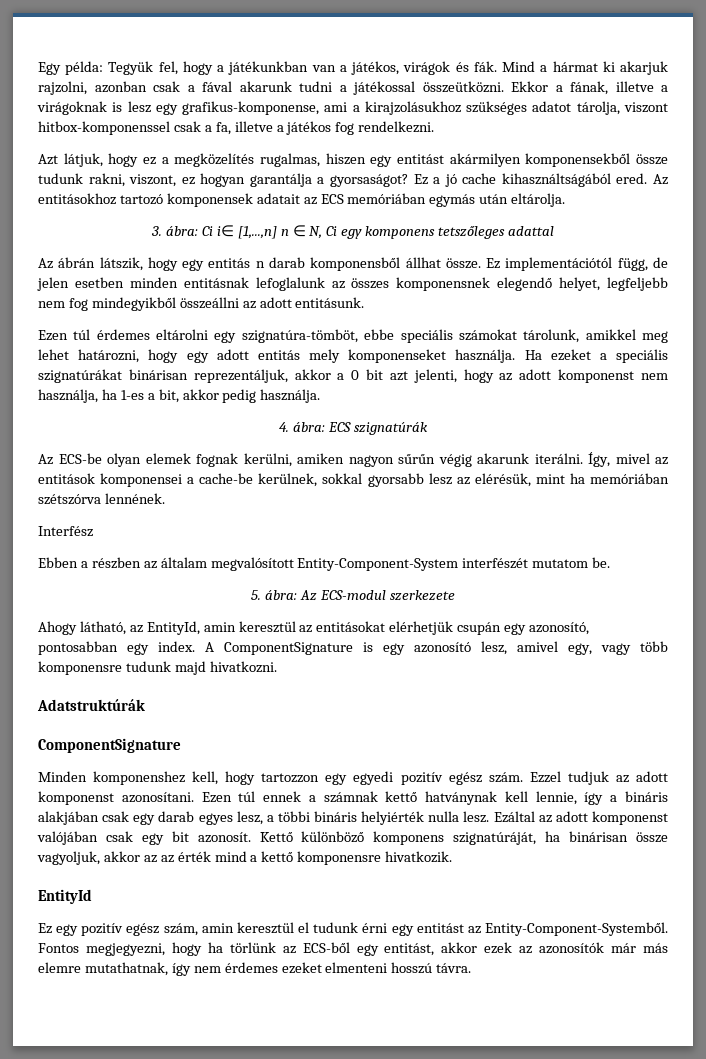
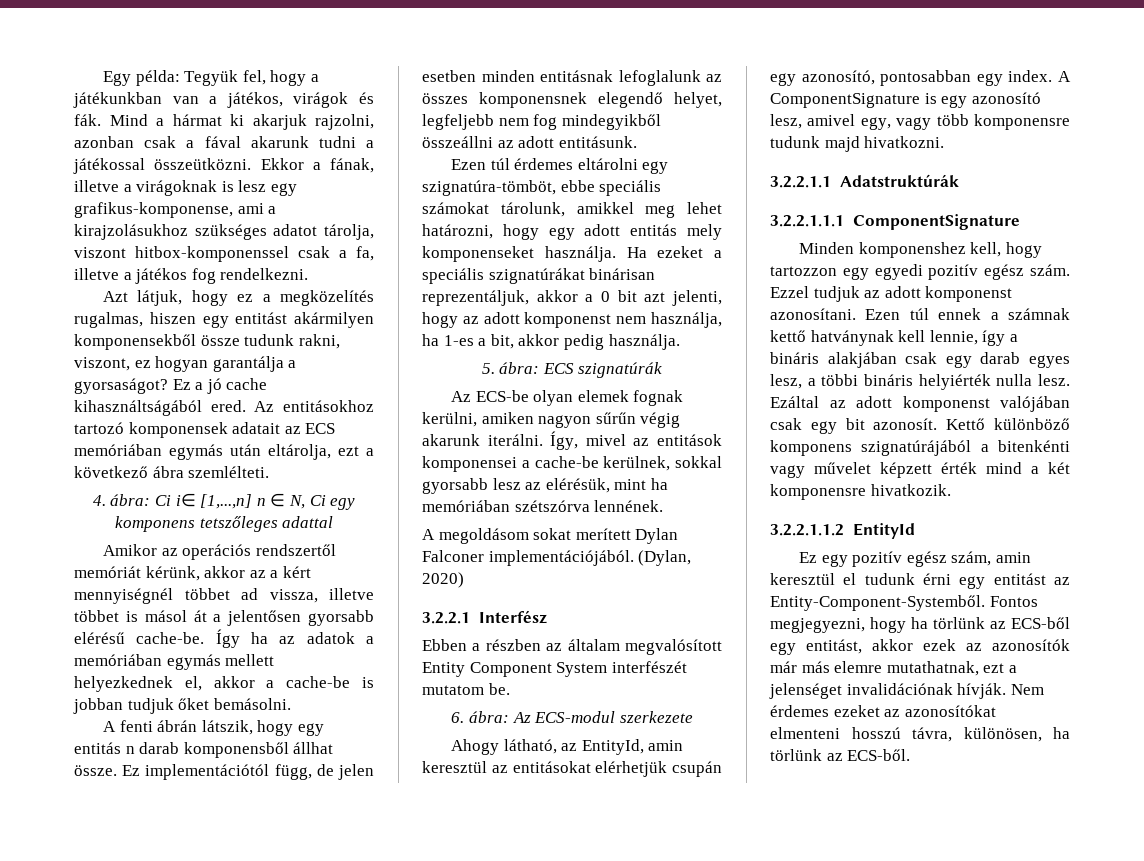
- Az entitásokhoz tartozó komponensek adatait az ECS memóriában egymás után eltárolja.
- 3. ábra: Ci i∈ [1,...,n] n ∈ N, Ci egy komponens tetszőleges adattal
+ Az entitásokhoz tartozó komponensek adatait az ECS memóriában egymás után eltárolja, ezt a következő ábra szemlélteti.
+ 4. ábra: Ci i∈ [1,...,n] n ∈ N, Ci egy komponens tetszőleges adattal
- Az ábrán látszik, hogy egy entitás n darab komponensből állhat össze.
+ Amikor az operációs rendszertől memóriát kérünk, akkor az a kért mennyiségnél többet ad vissza, illetve többet is másol át a jelentősen gyorsabb elérésű cache-be. Így ha az adatok a memóriában egymás mellett helyezkednek el, akkor a cache-be is jobban tudjuk őket bemásolni.
+ A fenti ábrán látszik, hogy egy entitás n darab komponensből állhat össze.
- 4. ábra: ECS szignatúrák
+ 5. ábra: ECS szignatúrák
- Interfész
+ A megoldásom sokat merített Dylan Falconer implementációjából. (Dylan, 2020)
+ 3.2.2.1 Interfész
- Ebben a részben az általam megvalósított Entity-Component-System interfészét mutatom be.
+ Ebben a részben az általam megvalósított Entity Component System interfészét mutatom be.
- 5. ábra: Az ECS-modul szerkezete
+ 6. ábra: Az ECS-modul szerkezete
- Adatstruktúrák
- ComponentSignature
+ 3.2.2.1.1 Adatstruktúrák
+ 3.2.2.1.1.1 ComponentSignature
- Kettő különböző komponens szignatúráját, ha binárisan össze vagyoljuk, akkor az az érték mind a kettő komponensre hivatkozik.
+ Kettő különböző komponens szignatúrájából a bitenkénti vagy művelet képzett érték mind a két komponensre hivatkozik.
- EntityId
+ 3.2.2.1.1.2 EntityId
- Fontos megjegyezni, hogy ha törlünk az ECS-ből egy entitást, akkor ezek az azonosítók már más elemre mutathatnak, így nem érdemes ezeket elmenteni hosszú távra.
+ Fontos megjegyezni, hogy ha törlünk az ECS-ből egy entitást, akkor ezek az azonosítók már más elemre mutathatnak, ezt a jelenséget invalidációnak hívják. Nem érdemes ezeket az azonosítókat elmenteni hosszú távra, különösen, ha törlünk az ECS-ből.

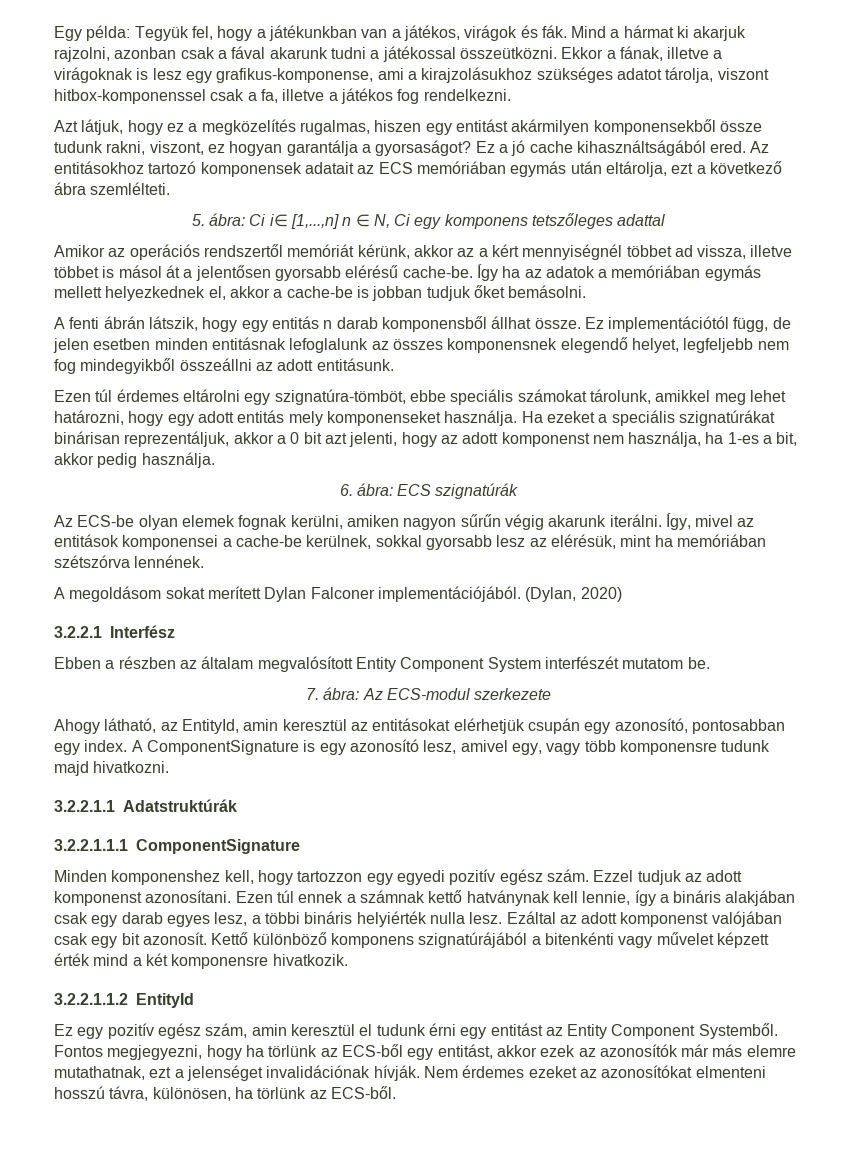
- 4. ábra: Ci i∈ [1,...,n] n ∈ N, Ci egy komponens tetszőleges adattal
+ 5. ábra: Ci i∈ [1,...,n] n ∈ N, Ci egy komponens tetszőleges adattal
- 5. ábra: ECS szignatúrák
+ 6. ábra: ECS szignatúrák
- 6. ábra: Az ECS-modul szerkezete
+ 7. ábra: Az ECS-modul szerkezete
- Ez egy pozitív egész szám, amin keresztül el tudunk érni egy entitást az Entity-Component-Systemből.
+ Ez egy pozitív egész szám, amin keresztül el tudunk érni egy entitást az Entity Component Systemből.

